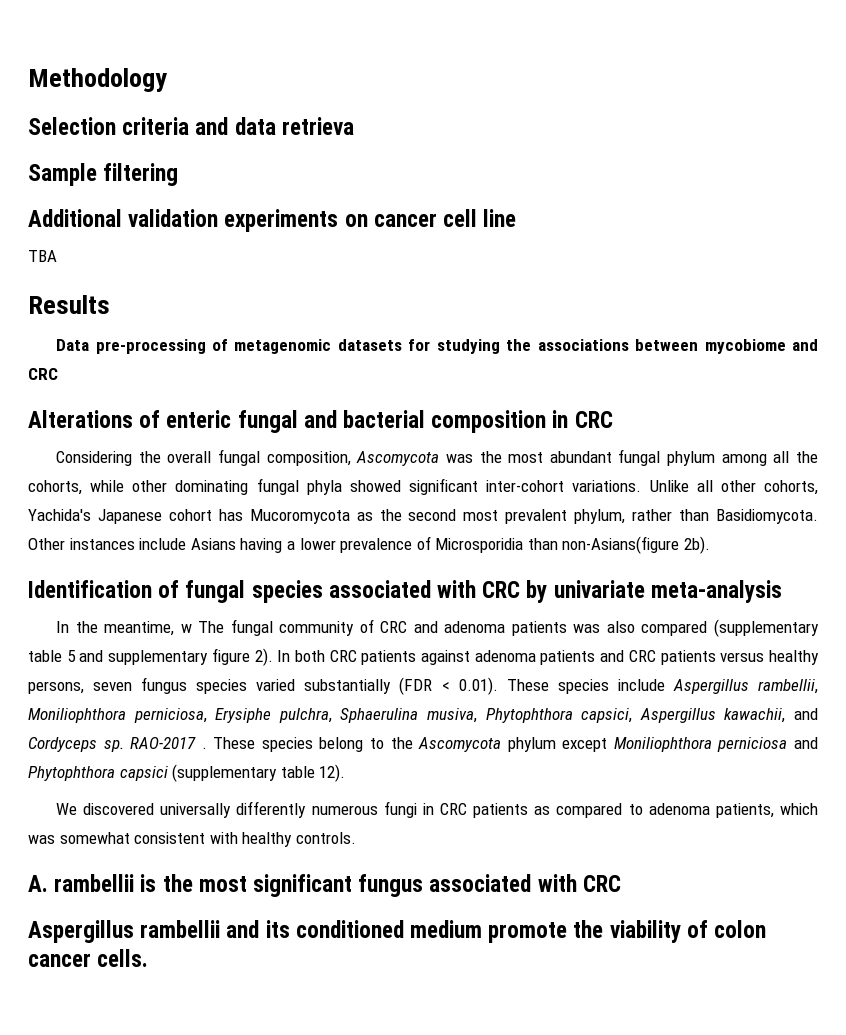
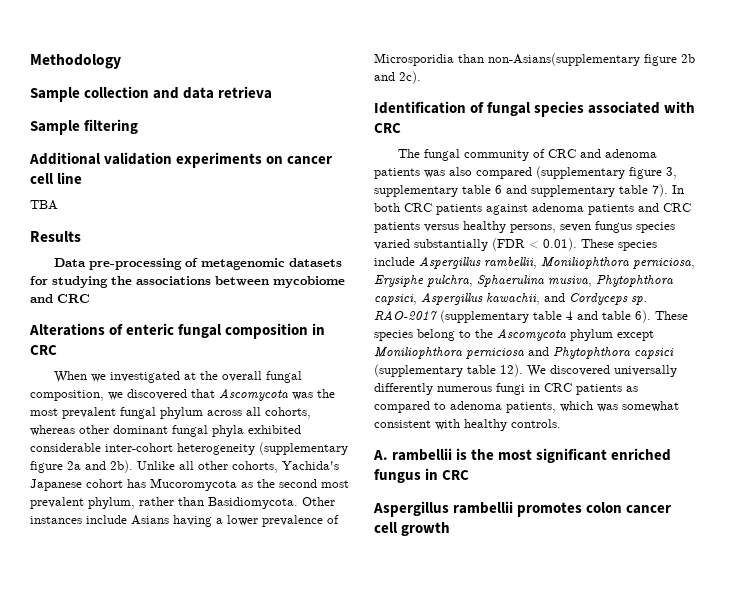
- Selection criteria and data retrieva
+ Sample collection and data retrieva
- Alterations of enteric fungal and bacterial composition in CRC
+ Alterations of enteric fungal composition in CRC
- Considering the overall fungal composition, Ascomycota was the most abundant fungal phylum among all the cohorts, while other dominating fungal phyla showed significant inter-cohort variations.
+ When we investigated at the overall fungal composition, we discovered that Ascomycota was the most prevalent fungal phylum across all cohorts, whereas other dominant fungal phyla exhibited considerable inter-cohort heterogeneity (supplementary figure 2a and 2b).
- Other instances include Asians having a lower prevalence of Microsporidia than non-Asians(figure 2b).
+ Other instances include Asians having a lower prevalence of Microsporidia than non-Asians(supplementary figure 2b and 2c).
- Identification of fungal species associated with CRC by univariate meta-analysis
- In the meantime, w The fungal community of CRC and adenoma patients was also compared (supplementary table 5 and supplementary figure 2).
+ Identification of fungal species associated with CRC
+ The fungal community of CRC and adenoma patients was also compared (supplementary figure 3, supplementary table 6 and supplementary table 7).
- RAO-2017 .
+ RAO-2017 (supplementary table 4 and table 6).
- These species belong to the Ascomycota phylum except Moniliophthora perniciosa and Phytophthora capsici (supplementary table 12).
- We discovered universally differently numerous fungi in CRC patients as compared to adenoma patients, which was somewhat consistent with healthy controls.
+ These species belong to the Ascomycota phylum except Moniliophthora perniciosa and Phytophthora capsici (supplementary table 12). We discovered universally differently numerous fungi in CRC patients as compared to adenoma patients, which was somewhat consistent with healthy controls.
- A. rambellii is the most significant fungus associated with CRC
+ A. rambellii is the most significant enriched fungus in CRC
- Aspergillus rambellii and its conditioned medium promote the viability of colon cancer cells.
+ Aspergillus rambellii promotes colon cancer cell growth

